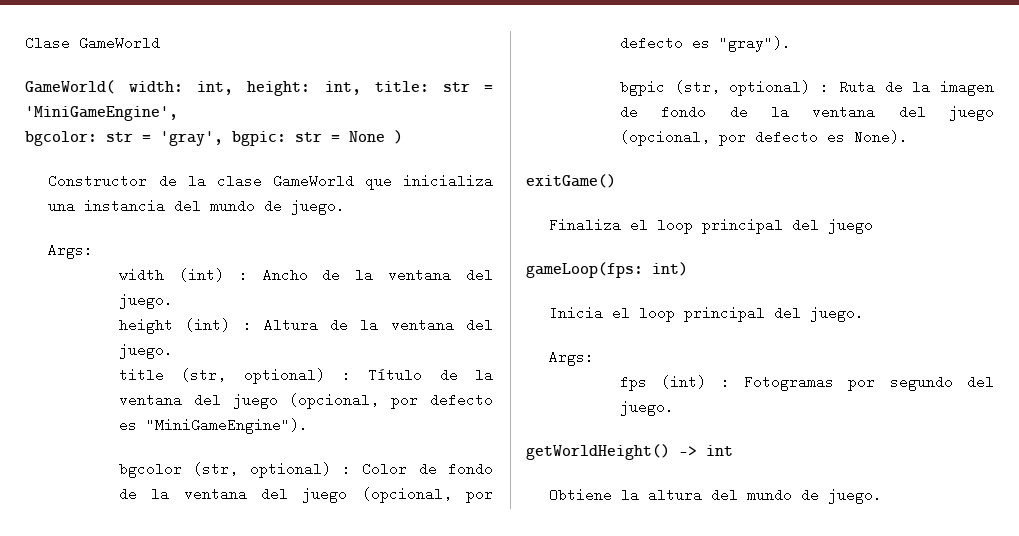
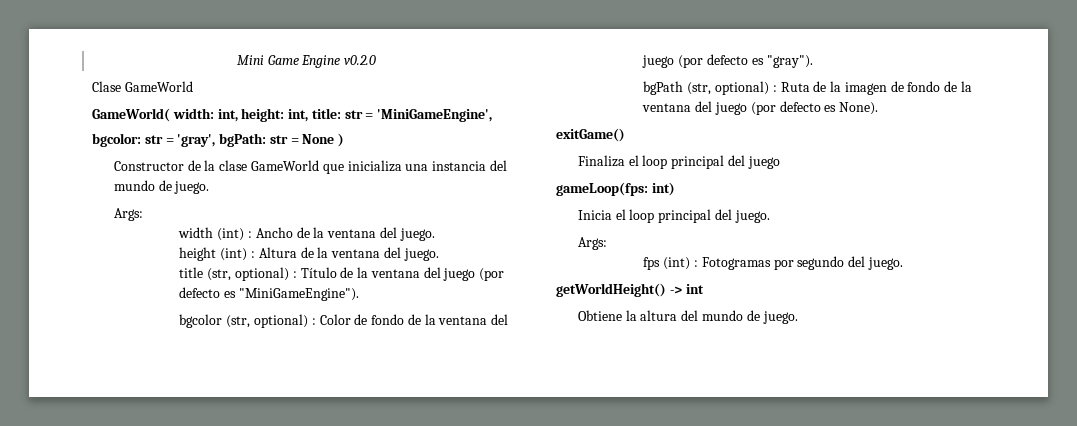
+ Mini Game Engine v0.2.0
- bgcolor: str = 'gray', bgpic: str = None )
+ bgcolor: str = 'gray', bgPath: str = None )
- title (str, optional) : Título de la ventana del juego (opcional, por defecto es "MiniGameEngine").
+ title (str, optional) : Título de la ventana del juego (por defecto es "MiniGameEngine").
- bgcolor (str, optional) : Color de fondo de la ventana del juego (opcional, por defecto es "gray").
+ bgcolor (str, optional) : Color de fondo de la ventana del juego (por defecto es "gray").
- bgpic (str, optional) : Ruta de la imagen de fondo de la ventana del juego (opcional, por defecto es None).
+ bgPath (str, optional) : Ruta de la imagen de fondo de la ventana del juego (por defecto es None).

